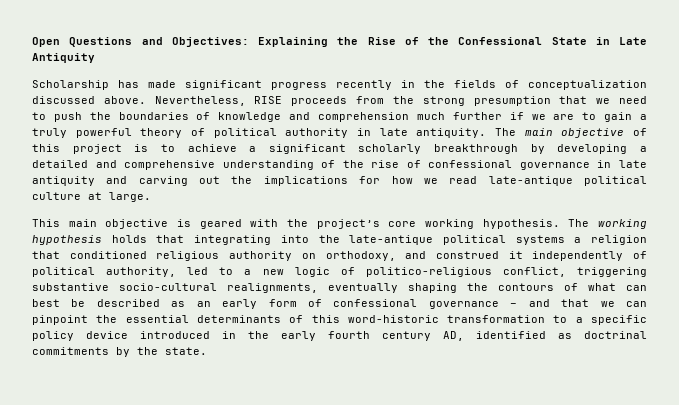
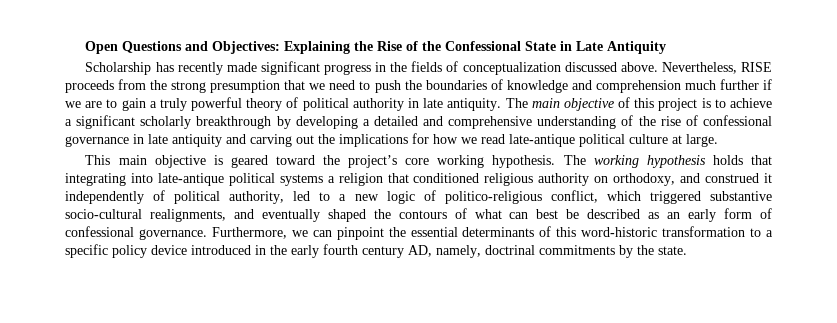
- Scholarship has made significant progress recently in the fields of conceptualization discussed above.
+ Scholarship has recently made significant progress in the fields of conceptualization discussed above.
- This main objective is geared with the project’s core working hypothesis.
+ This main objective is geared toward the project’s core working hypothesis.
- The working hypothesis holds that integrating into the late-antique political systems a religion that conditioned religious authority on orthodoxy, and construed it independently of political authority, led to a new logic of politico-religious conflict, triggering substantive socio-cultural realignments, eventually shaping the contours of what can best be described as an early form of confessional governance – and that we can pinpoint the essential determinants of this word-historic transformation to a specific policy device introduced in the early fourth century AD, identified as doctrinal commitments by the state.
+ The working hypothesis holds that integrating into late-antique political systems a religion that conditioned religious authority on orthodoxy, and construed it independently of political authority, led to a new logic of politico-religious conflict, which triggered substantive socio-cultural realignments, and eventually shaped the contours of what can best be described as an early form of confessional governance. Furthermore, we can pinpoint the essential determinants of this word-historic transformation to a specific policy device introduced in the early fourth century AD, namely, doctrinal commitments by the state.

